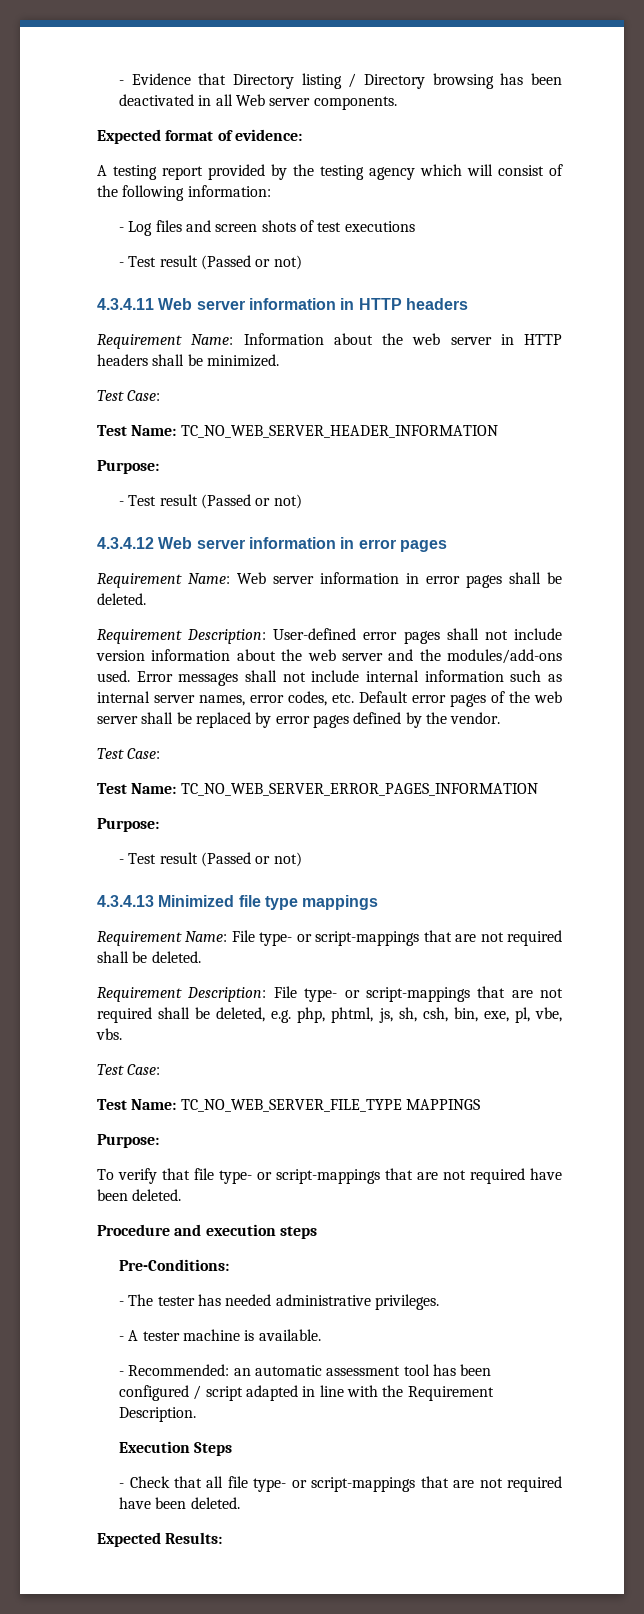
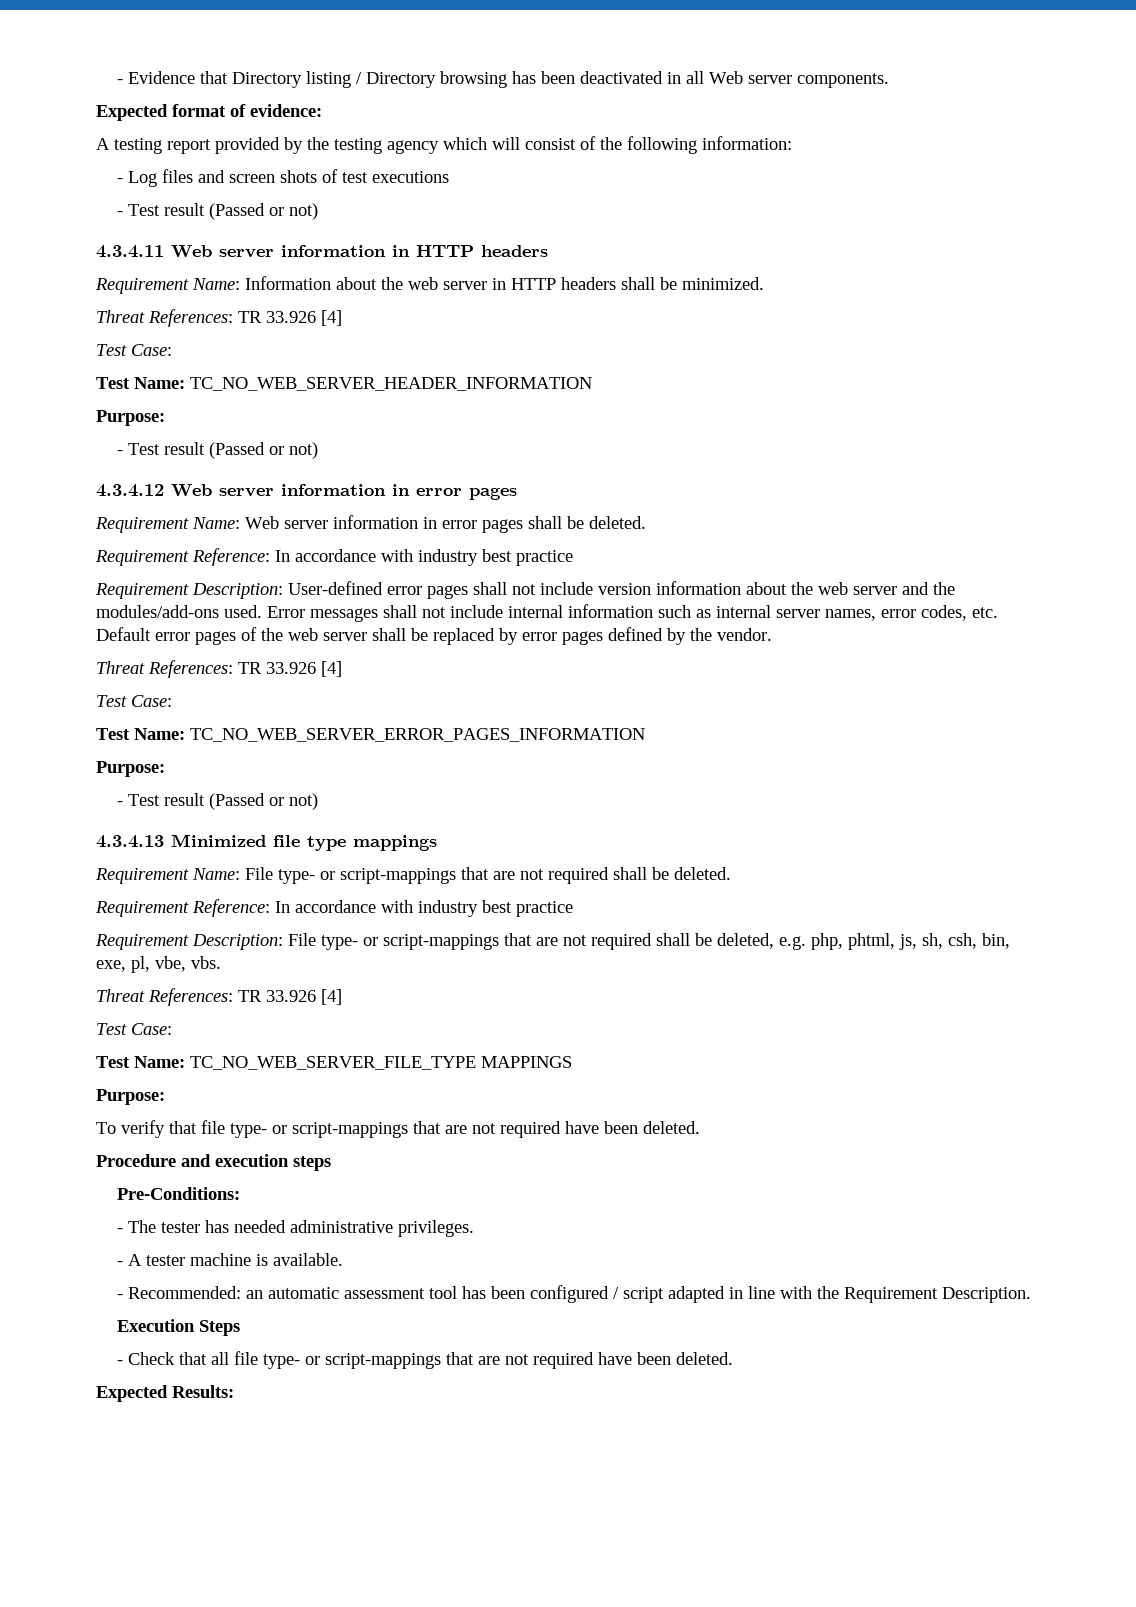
  Requirement Name: Information about the web server in HTTP headers shall be minimized.
+ Threat References: TR 33.926 [4]
  Requirement Name: Web server information in error pages shall be deleted.
+ Requirement Reference: In accordance with industry best practice
  Error messages shall not include internal information such as internal server names, error codes, etc. Default error pages of the web server shall be replaced by error pages defined by the vendor.
+ Threat References: TR 33.926 [4]
  Requirement Name: File type- or script-mappings that are not required shall be deleted.
+ Requirement Reference: In accordance with industry best practice
  Requirement Description: File type- or script-mappings that are not required shall be deleted, e.g. php, phtml, js, sh, csh, bin, exe, pl, vbe, vbs.
+ Threat References: TR 33.926 [4]

